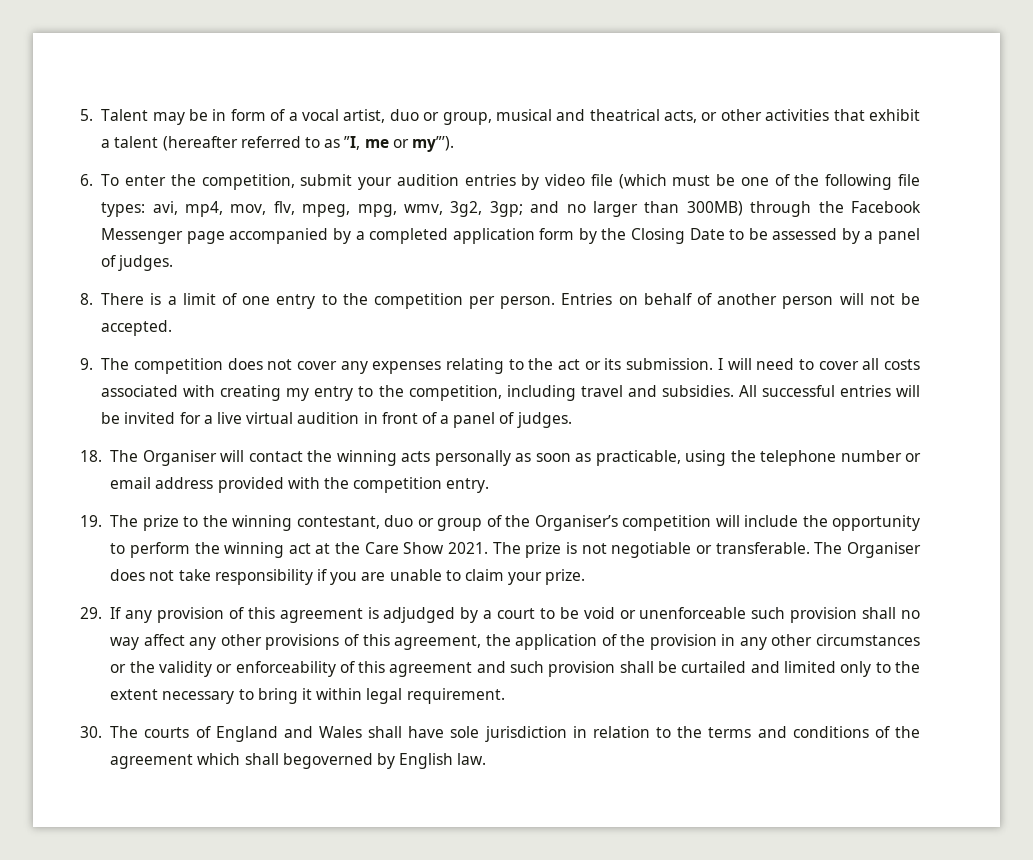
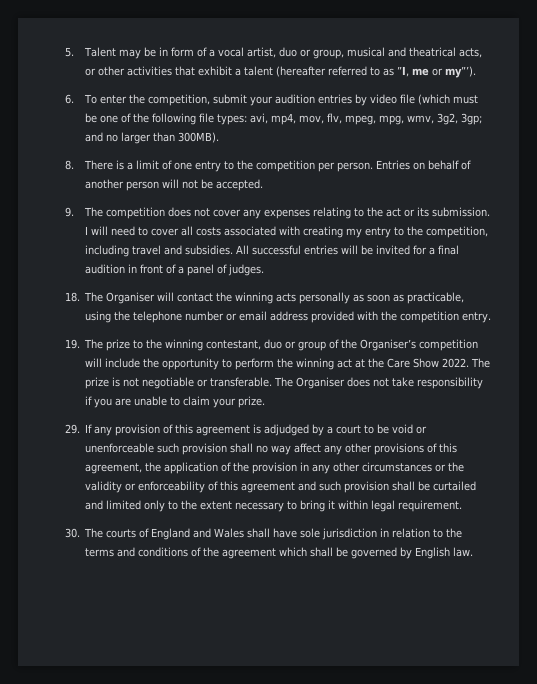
- 6. To enter the competition, submit your audition entries by video file (which must be one of the following file types: avi, mp4, mov, flv, mpeg, mpg, wmv, 3g2, 3gp; and no larger than 300MB) through the Facebook Messenger page accompanied by a completed application form by the Closing Date to be assessed by a panel of judges.
+ 6. To enter the competition, submit your audition entries by video file (which must be one of the following file types: avi, mp4, mov, flv, mpeg, mpg, wmv, 3g2, 3gp; and no larger than 300MB).
- All successful entries will be invited for a live virtual audition in front of a panel of judges.
+ All successful entries will be invited for a final audition in front of a panel of judges.
- 19. The prize to the winning contestant, duo or group of the Organiser’s competition will include the opportunity to perform the winning act at the Care Show 2021.
+ 19. The prize to the winning contestant, duo or group of the Organiser’s competition will include the opportunity to perform the winning act at the Care Show 2022.
- 30. The courts of England and Wales shall have sole jurisdiction in relation to the terms and conditions of the agreement which shall begoverned by English law.
+ 30. The courts of England and Wales shall have sole jurisdiction in relation to the terms and conditions of the agreement which shall be governed by English law.

